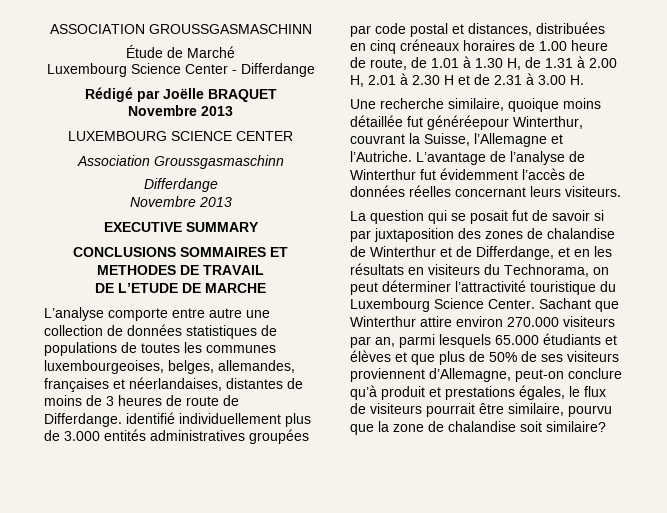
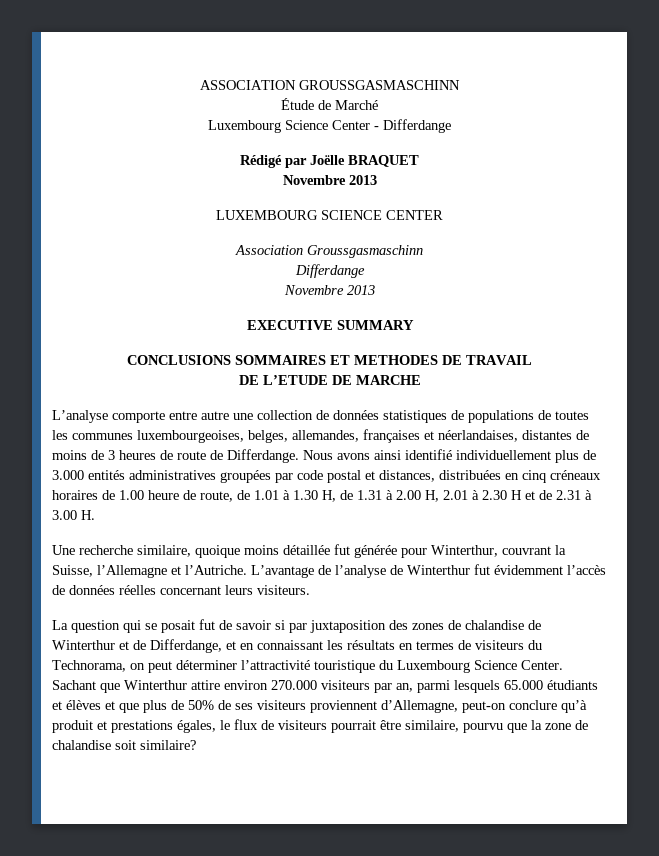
- L’analyse comporte entre autre une collection de données statistiques de populations de toutes les communes luxembourgeoises, belges, allemandes, françaises et néerlandaises, distantes de moins de 3 heures de route de Differdange. identifié individuellement plus de 3.000 entités administratives groupées par code postal et distances, distribuées en cinq créneaux horaires de 1.00 heure de route, de 1.01 à 1.30 H, de 1.31 à 2.00 H, 2.01 à 2.30 H et de 2.31 à 3.00 H.
+ L’analyse comporte entre autre une collection de données statistiques de populations de toutes les communes luxembourgeoises, belges, allemandes, françaises et néerlandaises, distantes de moins de 3 heures de route de Differdange. Nous avons ainsi identifié individuellement plus de 3.000 entités administratives groupées par code postal et distances, distribuées en cinq créneaux horaires de 1.00 heure de route, de 1.01 à 1.30 H, de 1.31 à 2.00 H, 2.01 à 2.30 H et de 2.31 à 3.00 H.
- Une recherche similaire, quoique moins détaillée fut généréepour Winterthur, couvrant la Suisse, l’Allemagne et l’Autriche.
+ Une recherche similaire, quoique moins détaillée fut générée pour Winterthur, couvrant la Suisse, l’Allemagne et l’Autriche.
- La question qui se posait fut de savoir si par juxtaposition des zones de chalandise de Winterthur et de Differdange, et en les résultats en visiteurs du Technorama, on peut déterminer l’attractivité touristique du Luxembourg Science Center.
+ La question qui se posait fut de savoir si par juxtaposition des zones de chalandise de Winterthur et de Differdange, et en connaissant les résultats en termes de visiteurs du Technorama, on peut déterminer l’attractivité touristique du Luxembourg Science Center.

